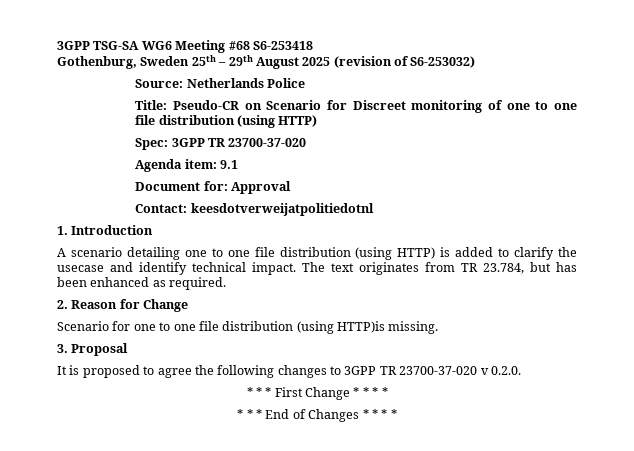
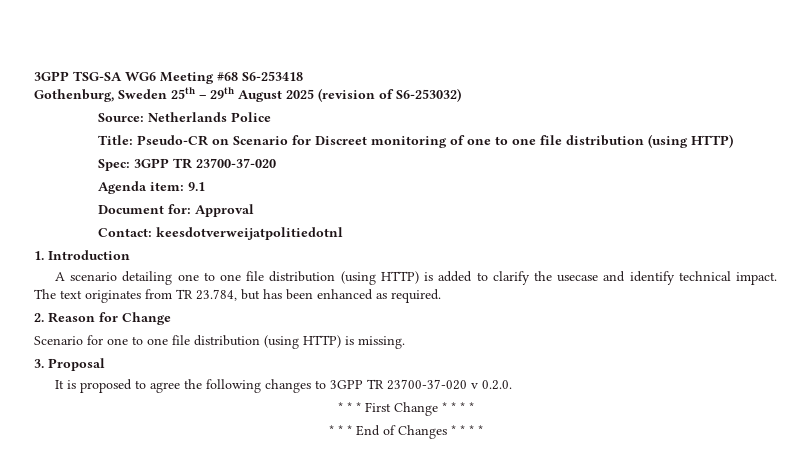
- Scenario for one to one file distribution (using HTTP)is missing.
+ Scenario for one to one file distribution (using HTTP) is missing.

